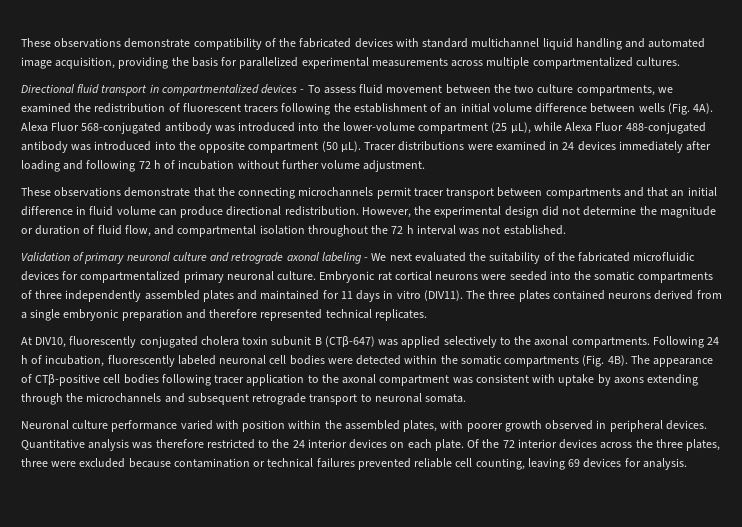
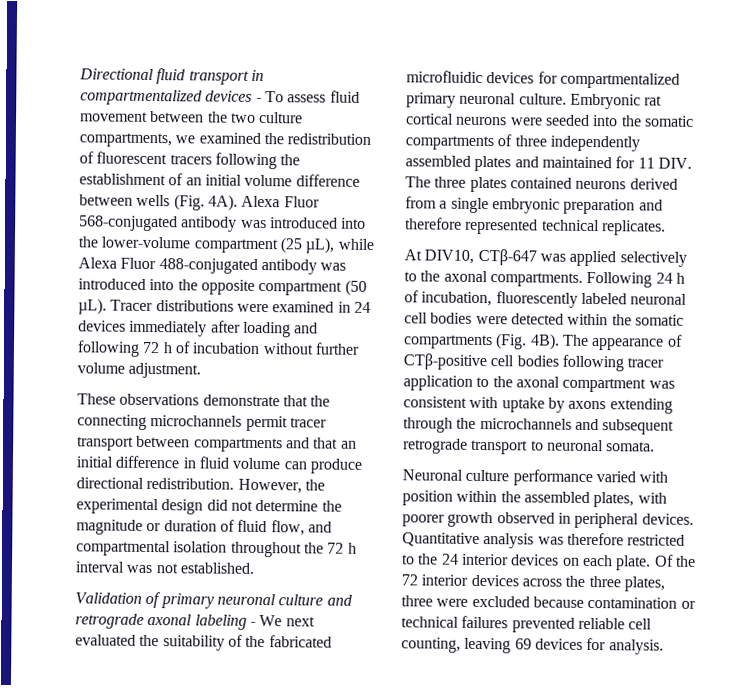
- These observations demonstrate compatibility of the fabricated devices with standard multichannel liquid handling and automated image acquisition, providing the basis for parallelized experimental measurements across multiple compartmentalized cultures.
- Embryonic rat cortical neurons were seeded into the somatic compartments of three independently assembled plates and maintained for 11 days in vitro (DIV11). The three plates contained neurons derived from a single embryonic preparation and therefore represented technical replicates.
+ Embryonic rat cortical neurons were seeded into the somatic compartments of three independently assembled plates and maintained for 11 DIV. The three plates contained neurons derived from a single embryonic preparation and therefore represented technical replicates.
- At DIV10, fluorescently conjugated cholera toxin subunit B (CTβ-647) was applied selectively to the axonal compartments.
+ At DIV10, CTβ-647 was applied selectively to the axonal compartments.

